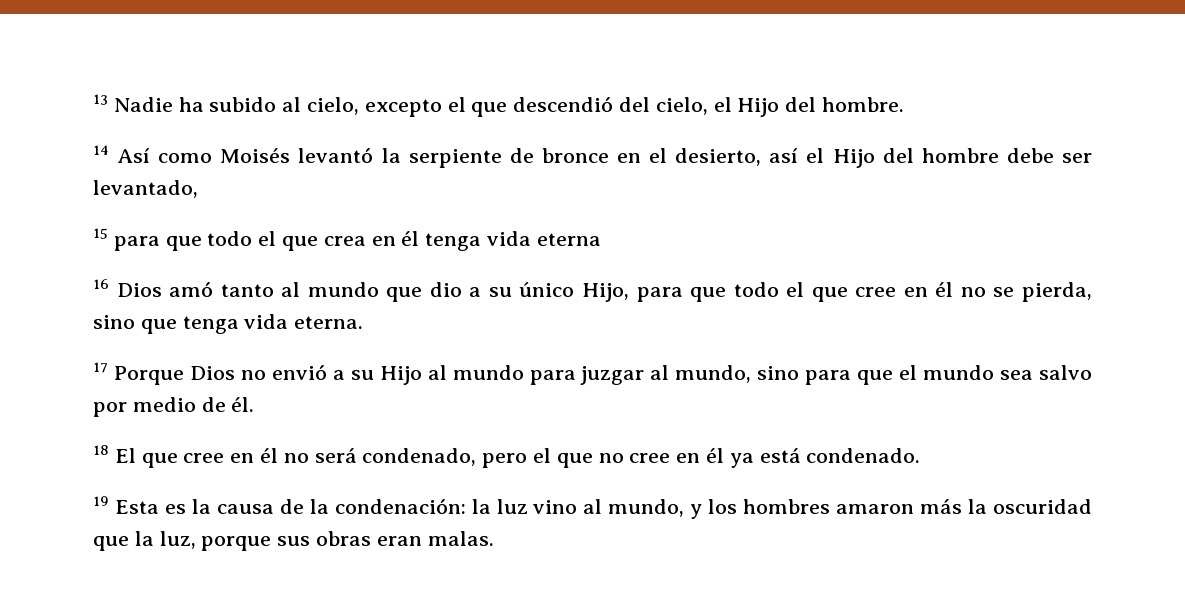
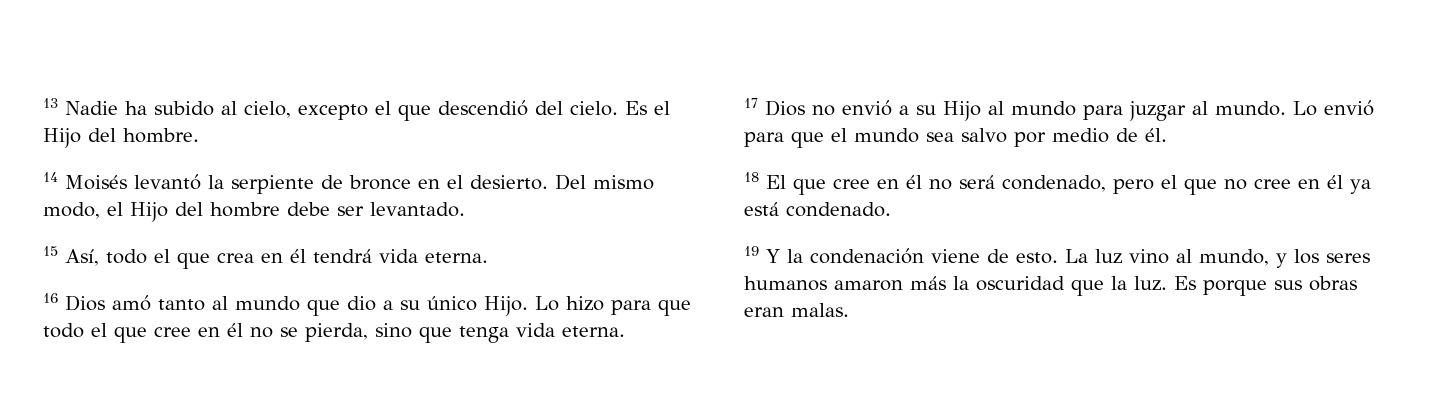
- 13 Nadie ha subido al cielo, excepto el que descendió del cielo, el Hijo del hombre.
+ 13 Nadie ha subido al cielo, excepto el que descendió del cielo. Es el Hijo del hombre.
- 14 Así como Moisés levantó la serpiente de bronce en el desierto, así el Hijo del hombre debe ser levantado,
+ 14 Moisés levantó la serpiente de bronce en el desierto. Del mismo modo, el Hijo del hombre debe ser levantado.
- 15 para que todo el que crea en él tenga vida eterna
+ 15 Así, todo el que crea en él tendrá vida eterna.
- 16 Dios amó tanto al mundo que dio a su único Hijo, para que todo el que cree en él no se pierda, sino que tenga vida eterna.
+ 16 Dios amó tanto al mundo que dio a su único Hijo. Lo hizo para que todo el que cree en él no se pierda, sino que tenga vida eterna.
- 17 Porque Dios no envió a su Hijo al mundo para juzgar al mundo, sino para que el mundo sea salvo por medio de él.
+ 17 Dios no envió a su Hijo al mundo para juzgar al mundo. Lo envió para que el mundo sea salvo por medio de él.
- 19 Esta es la causa de la condenación: la luz vino al mundo, y los hombres amaron más la oscuridad que la luz, porque sus obras eran malas.
+ 19 Y la condenación viene de esto. La luz vino al mundo, y los seres humanos amaron más la oscuridad que la luz. Es porque sus obras eran malas.

